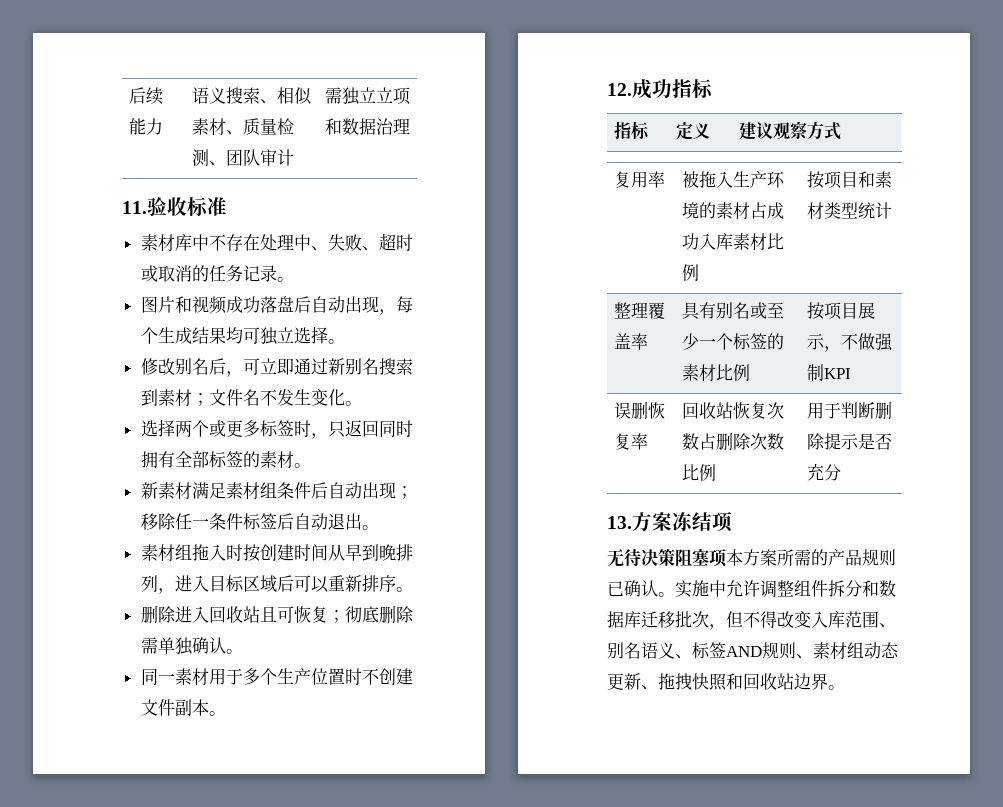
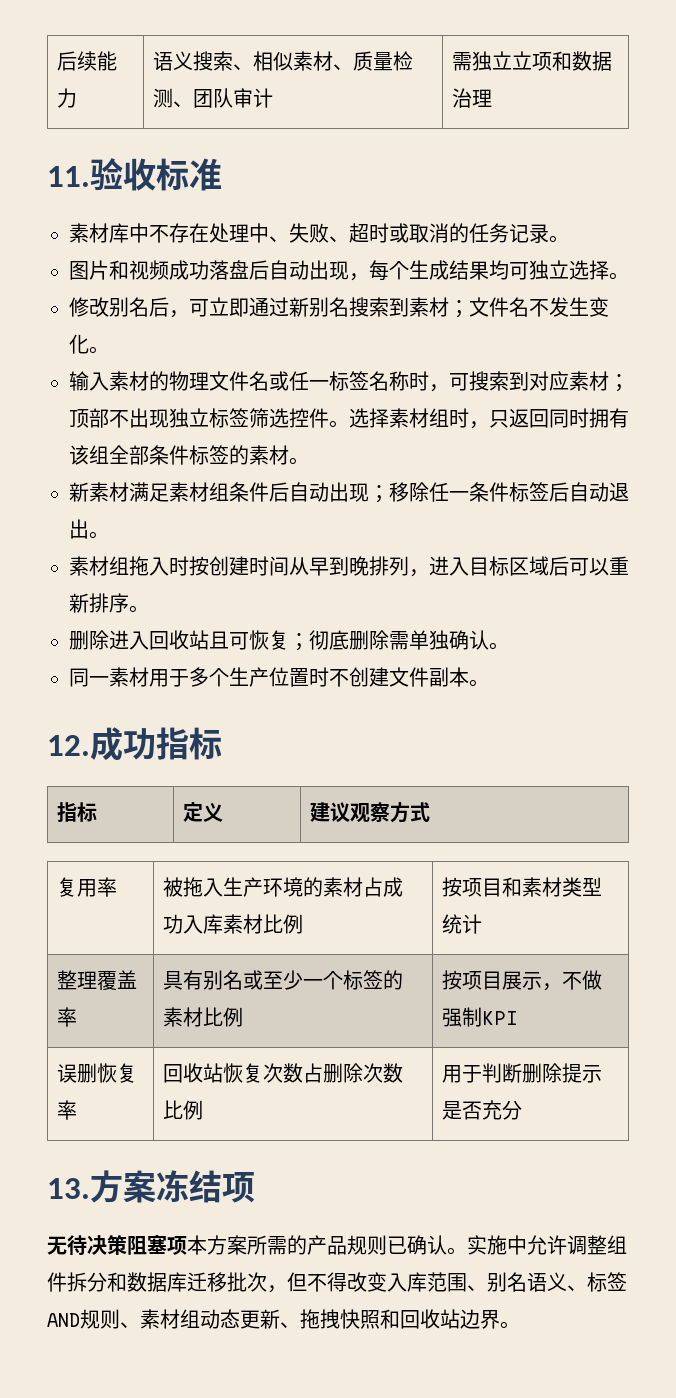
- 选择两个或更多标签时，只返回同时拥有全部标签的素材。
+ 输入素材的物理文件名或任一标签名称时，可搜索到对应素材；顶部不出现独立标签筛选控件。选择素材组时，只返回同时拥有该组全部条件标签的素材。

